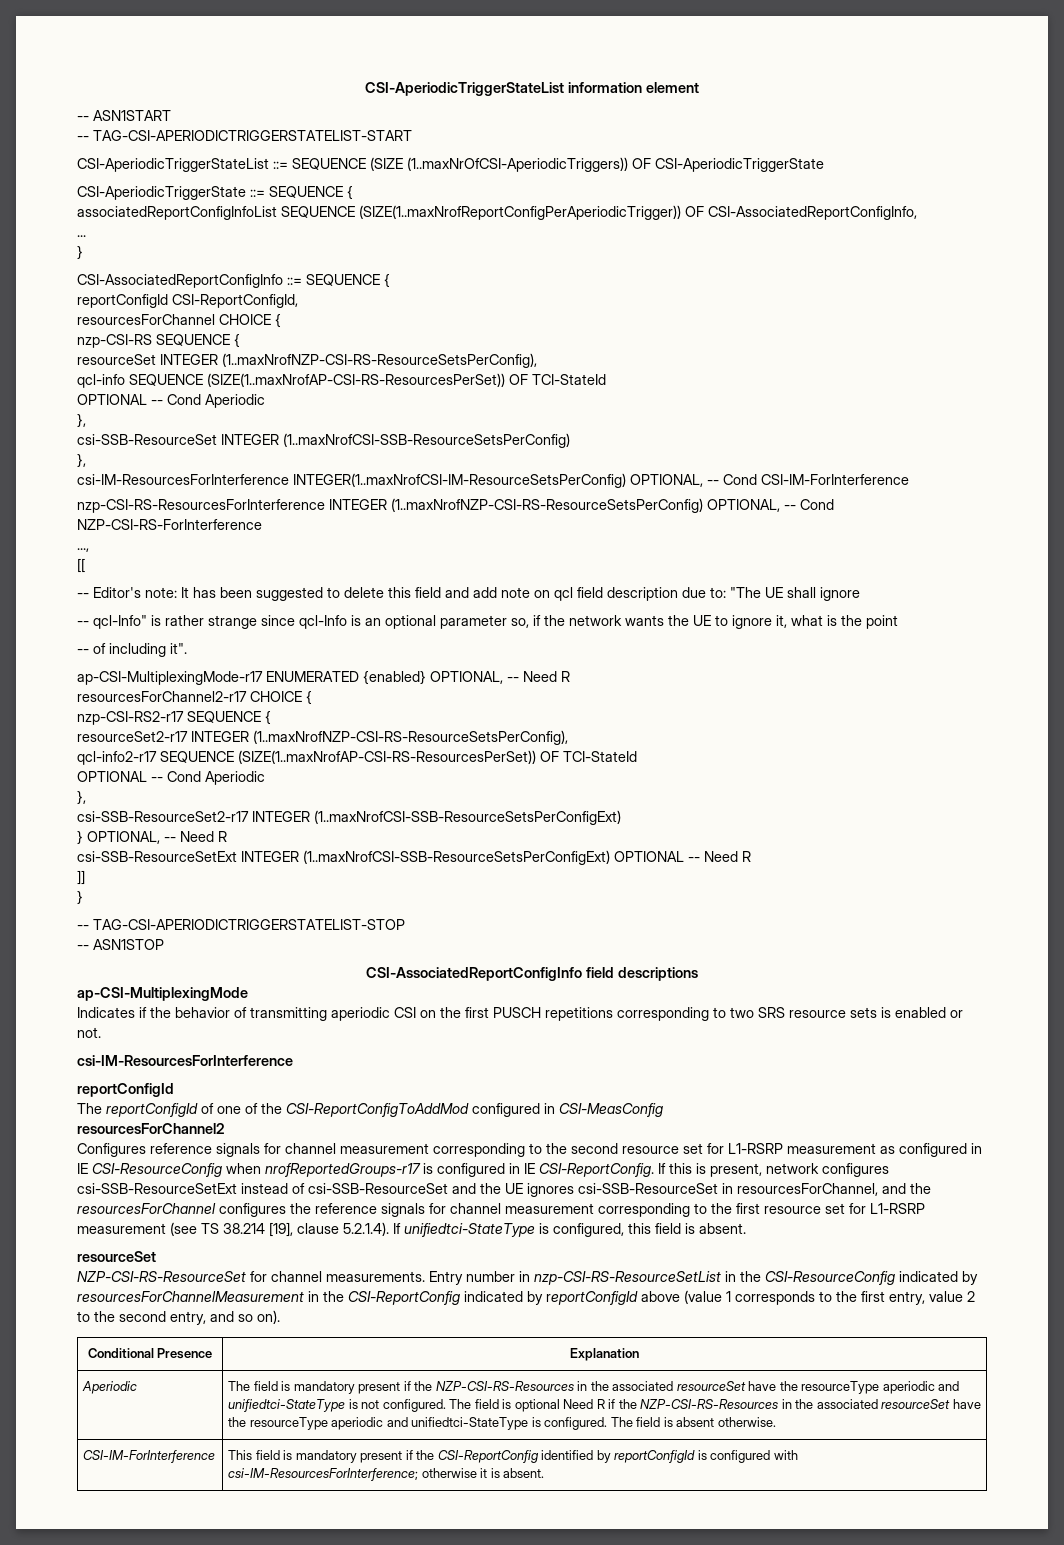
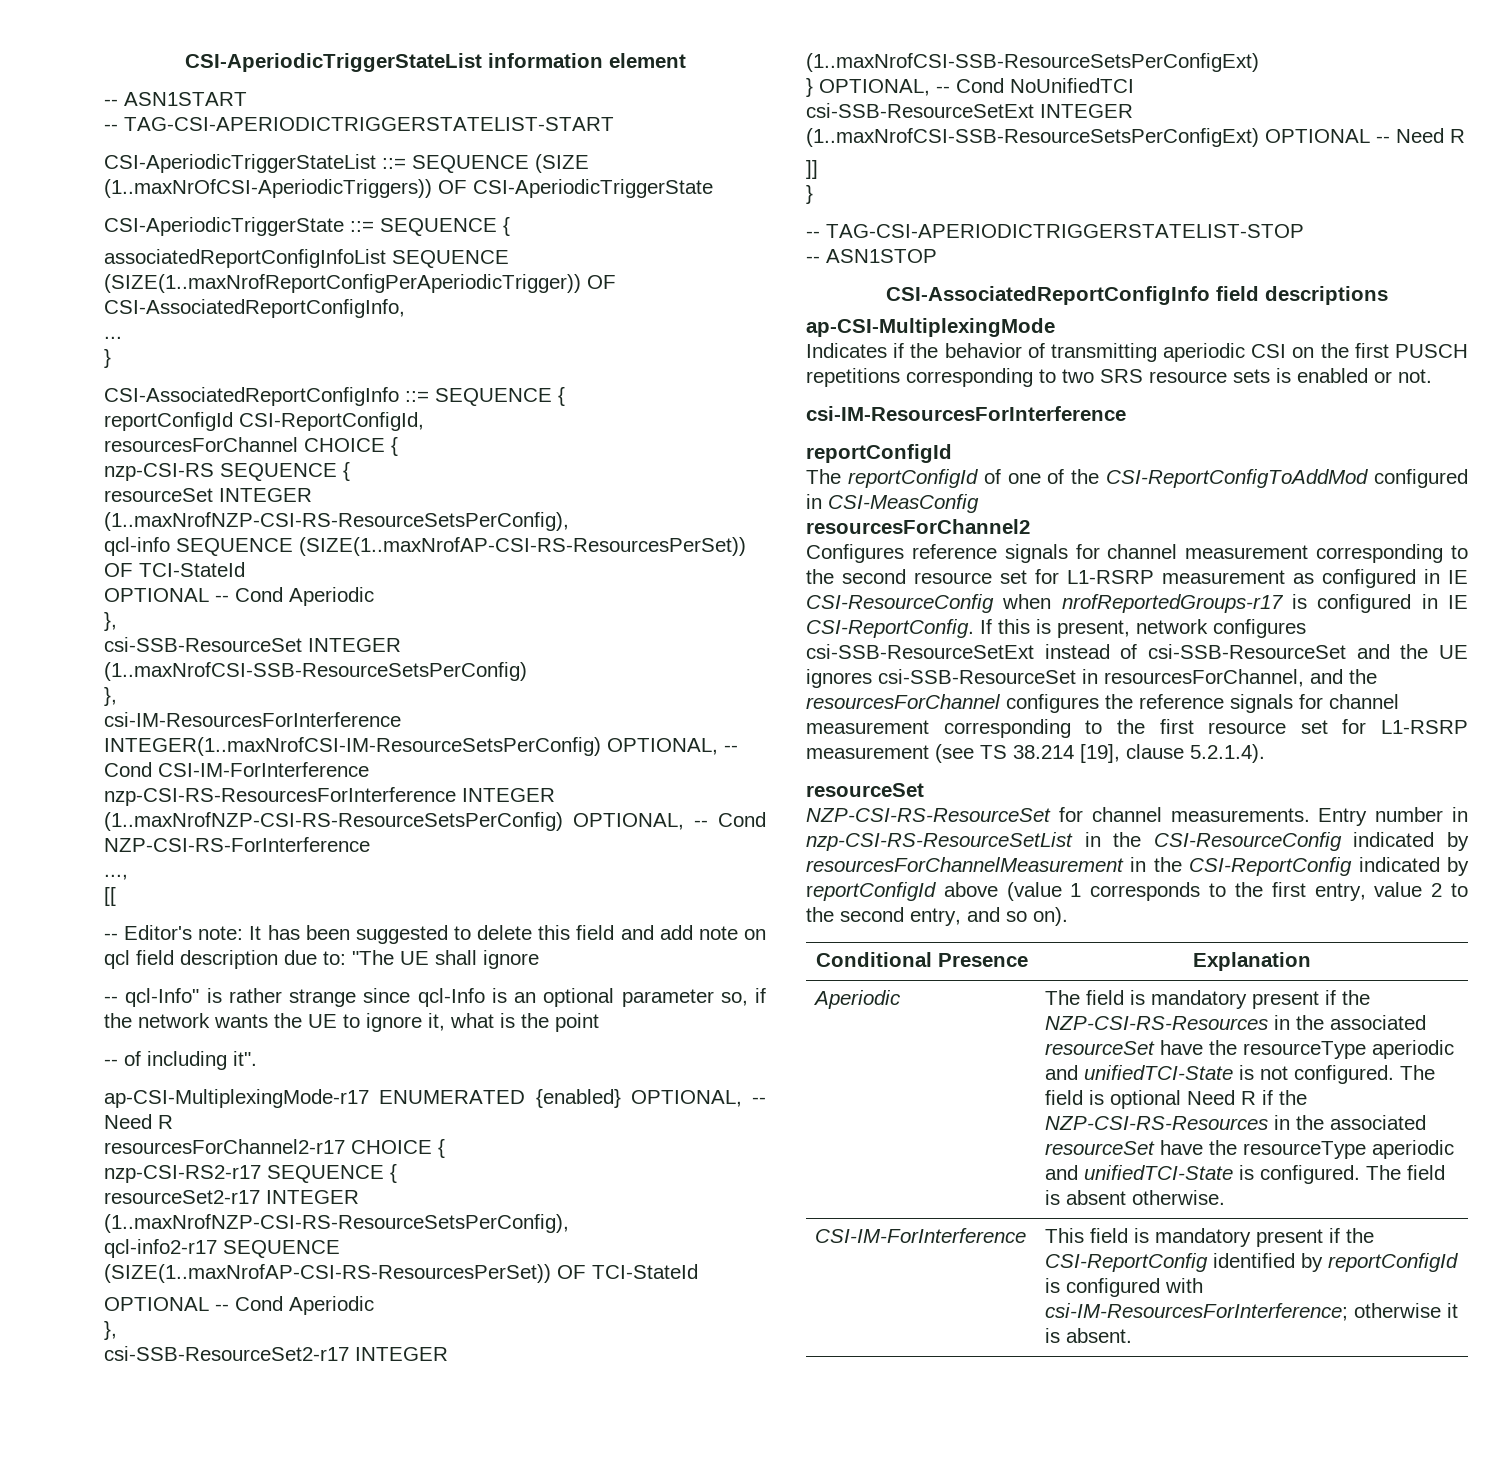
- } OPTIONAL, -- Need R
+ } OPTIONAL, -- Cond NoUnifiedTCI
- If this is present, network configures csi-SSB-ResourceSetExt instead of csi-SSB-ResourceSet and the UE ignores csi-SSB-ResourceSet in resourcesForChannel, and the resourcesForChannel configures the reference signals for channel measurement corresponding to the first resource set for L1-RSRP measurement (see TS 38.214 [19], clause 5.2.1.4). If unifiedtci-StateType is configured, this field is absent.
+ If this is present, network configures csi-SSB-ResourceSetExt instead of csi-SSB-ResourceSet and the UE ignores csi-SSB-ResourceSet in resourcesForChannel, and the resourcesForChannel configures the reference signals for channel measurement corresponding to the first resource set for L1-RSRP measurement (see TS 38.214 [19], clause 5.2.1.4).
- The field is mandatory present if the NZP-CSI-RS-Resources in the associated resourceSet have the resourceType aperiodic and unifiedtci-StateType is not configured.
+ The field is mandatory present if the NZP-CSI-RS-Resources in the associated resourceSet have the resourceType aperiodic and unifiedTCI-State is not configured.
- The field is optional Need R if the NZP-CSI-RS-Resources in the associated resourceSet have the resourceType aperiodic and unifiedtci-StateType is configured.
+ The field is optional Need R if the NZP-CSI-RS-Resources in the associated resourceSet have the resourceType aperiodic and unifiedTCI-State is configured.

